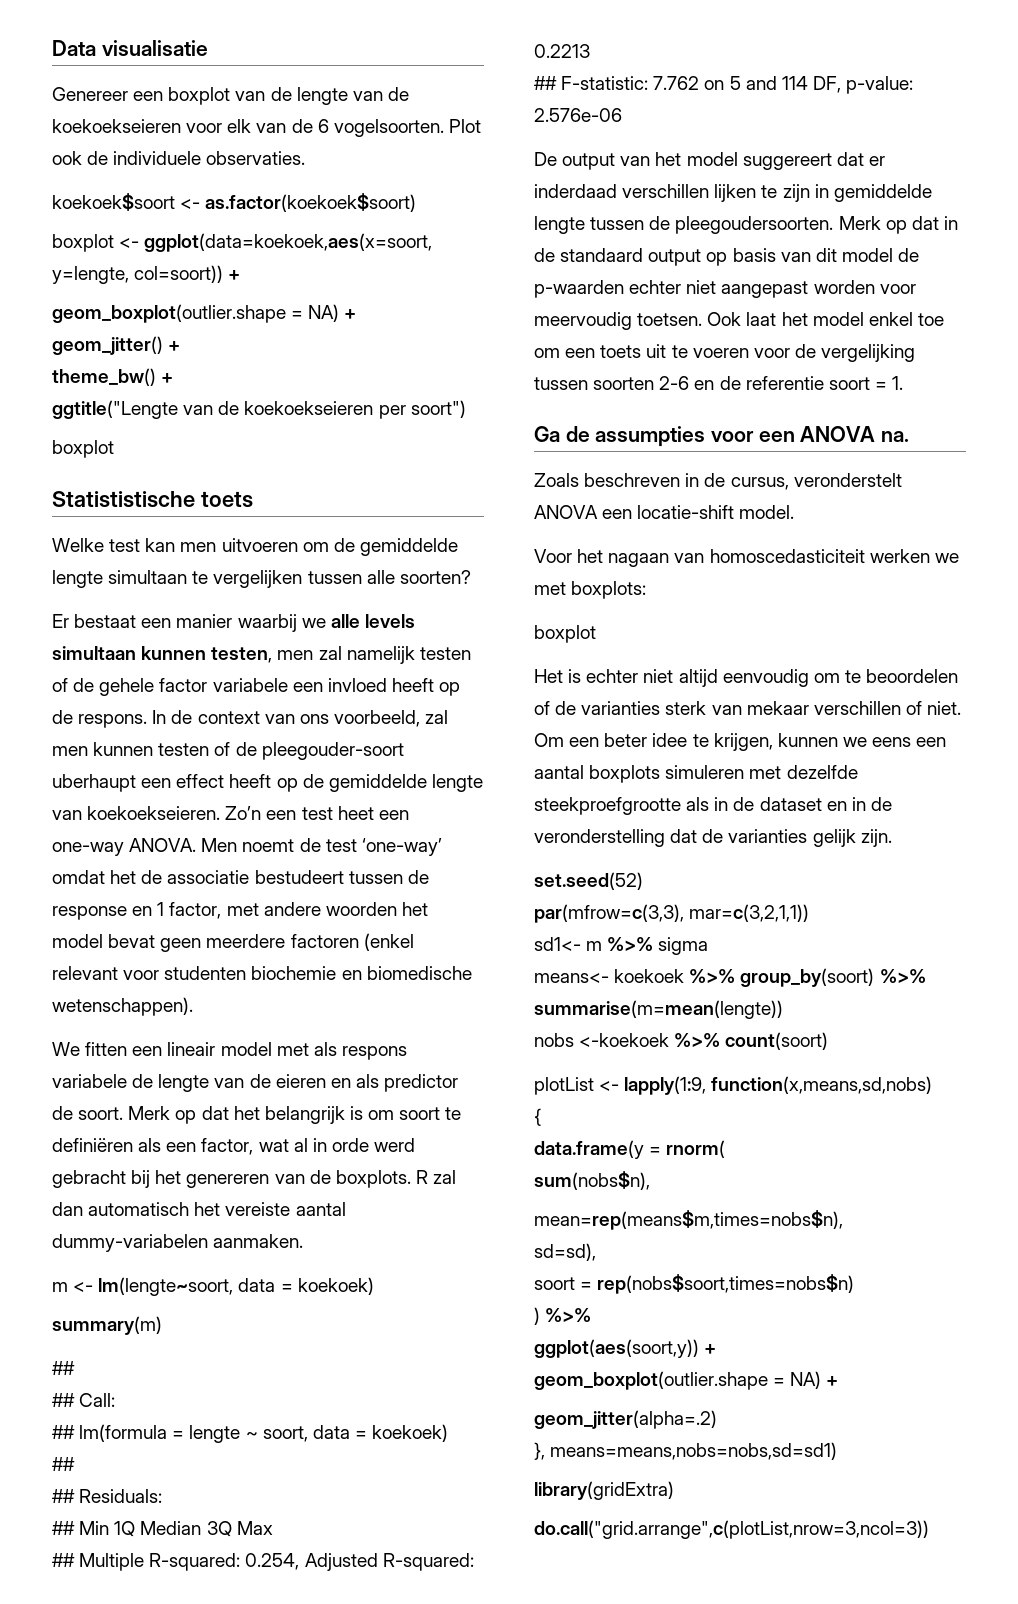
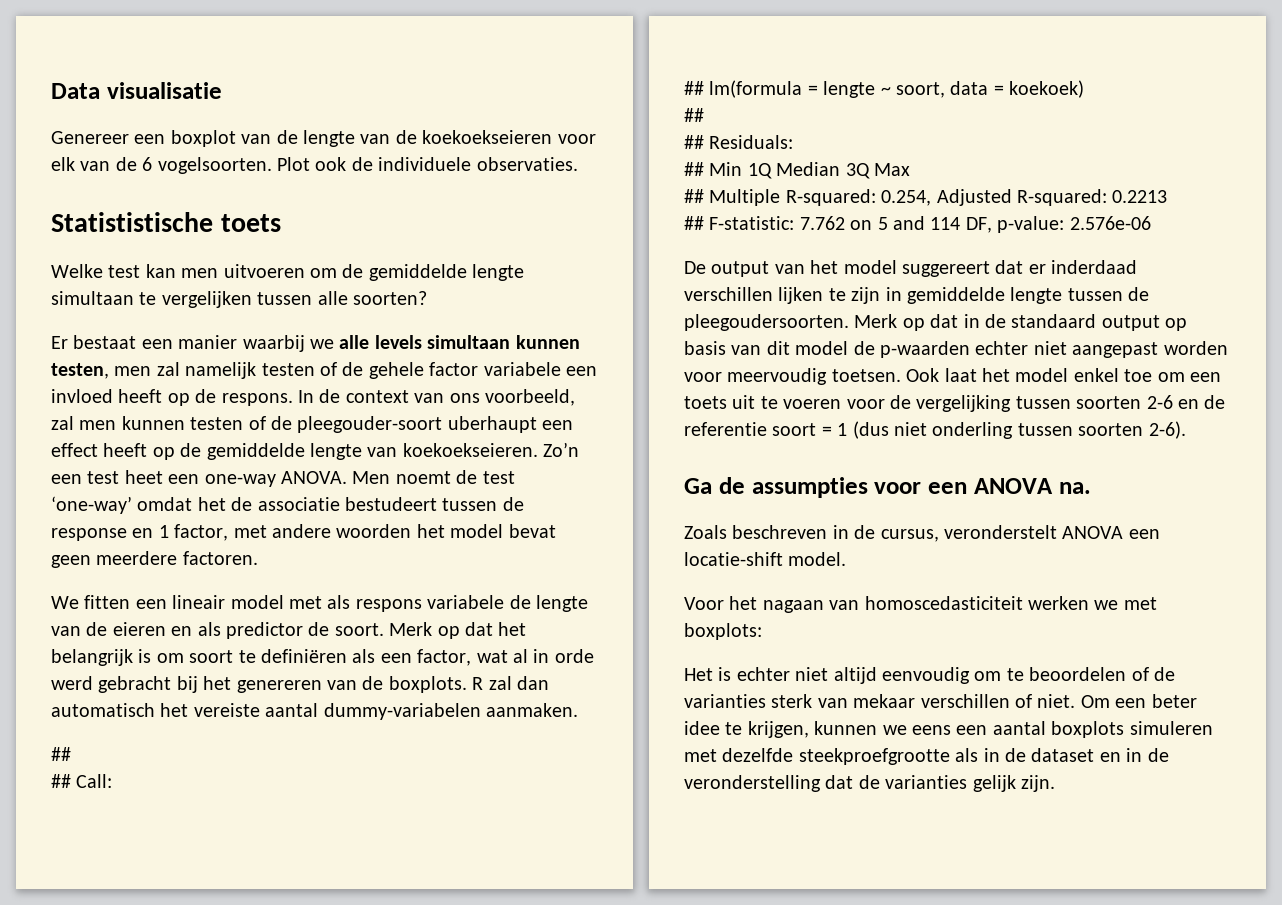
- koekoek$soort <- as.factor(koekoek$soort)
- boxplot <- ggplot(data=koekoek,aes(x=soort, y=lengte, col=soort)) +
- geom_boxplot(outlier.shape = NA) +
- geom_jitter() +
- theme_bw() +
- ggtitle("Lengte van de koekoekseieren per soort")
- boxplot
- Men noemt de test ‘one-way’ omdat het de associatie bestudeert tussen de response en 1 factor, met andere woorden het model bevat geen meerdere factoren (enkel relevant voor studenten biochemie en biomedische wetenschappen).
+ Men noemt de test ‘one-way’ omdat het de associatie bestudeert tussen de response en 1 factor, met andere woorden het model bevat geen meerdere factoren.
- m <- lm(lengte~soort, data = koekoek)
- summary(m)
- Ook laat het model enkel toe om een toets uit te voeren voor de vergelijking tussen soorten 2-6 en de referentie soort = 1.
+ Ook laat het model enkel toe om een toets uit te voeren voor de vergelijking tussen soorten 2-6 en de referentie soort = 1 (dus niet onderling tussen soorten 2-6).
  Voor het nagaan van homoscedasticiteit werken we met boxplots:
- boxplot
- set.seed(52)
- par(mfrow=c(3,3), mar=c(3,2,1,1))
- sd1<- m %>% sigma
- means<- koekoek %>% group_by(soort) %>% summarise(m=mean(lengte))
- nobs <-koekoek %>% count(soort)
- plotList <- lapply(1:9, function(x,means,sd,nobs)
- {
- data.frame(y = rnorm(
- sum(nobs$n),
- mean=rep(means$m,times=nobs$n),
- sd=sd),
- soort = rep(nobs$soort,times=nobs$n)
- ) %>%
- ggplot(aes(soort,y)) +
- geom_boxplot(outlier.shape = NA) +
- geom_jitter(alpha=.2)
- }, means=means,nobs=nobs,sd=sd1)
- library(gridExtra)
- do.call("grid.arrange",c(plotList,nrow=3,ncol=3))

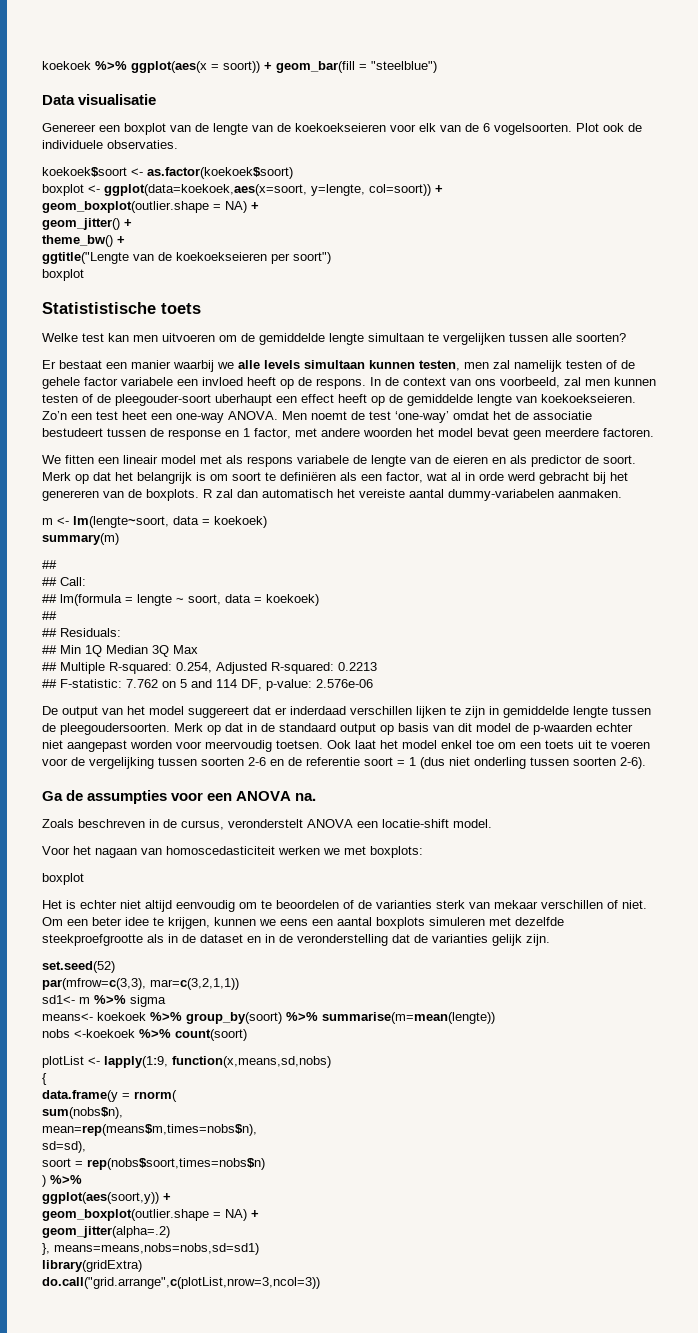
+ koekoek %>% ggplot(aes(x = soort)) + geom_bar(fill = "steelblue")
+ koekoek$soort <- as.factor(koekoek$soort)
+ boxplot <- ggplot(data=koekoek,aes(x=soort, y=lengte, col=soort)) +
+ geom_boxplot(outlier.shape = NA) +
+ geom_jitter() +
+ theme_bw() +
+ ggtitle("Lengte van de koekoekseieren per soort")
+ boxplot
+ m <- lm(lengte~soort, data = koekoek)
+ summary(m)
  Voor het nagaan van homoscedasticiteit werken we met boxplots:
+ boxplot
+ set.seed(52)
+ par(mfrow=c(3,3), mar=c(3,2,1,1))
+ sd1<- m %>% sigma
+ means<- koekoek %>% group_by(soort) %>% summarise(m=mean(lengte))
+ nobs <-koekoek %>% count(soort)
+ plotList <- lapply(1:9, function(x,means,sd,nobs)
+ {
+ data.frame(y = rnorm(
+ sum(nobs$n),
+ mean=rep(means$m,times=nobs$n),
+ sd=sd),
+ soort = rep(nobs$soort,times=nobs$n)
+ ) %>%
+ ggplot(aes(soort,y)) +
+ geom_boxplot(outlier.shape = NA) +
+ geom_jitter(alpha=.2)
+ }, means=means,nobs=nobs,sd=sd1)
+ library(gridExtra)
+ do.call("grid.arrange",c(plotList,nrow=3,ncol=3))

